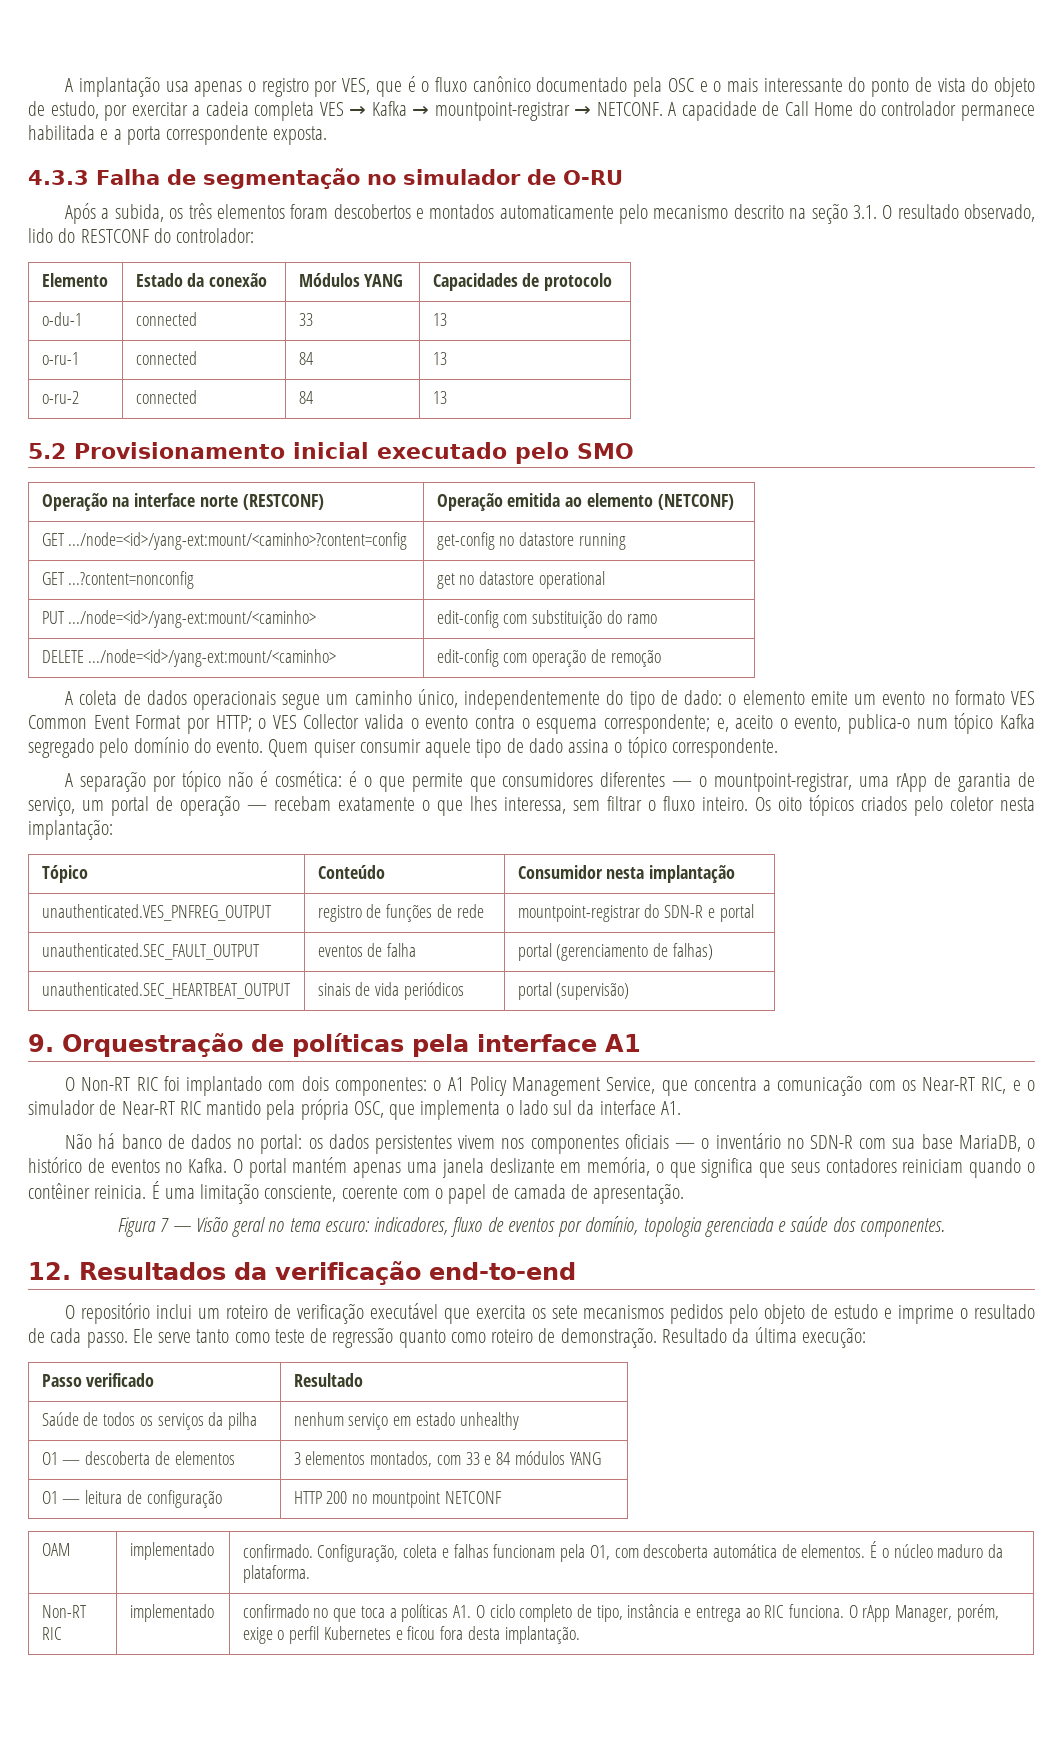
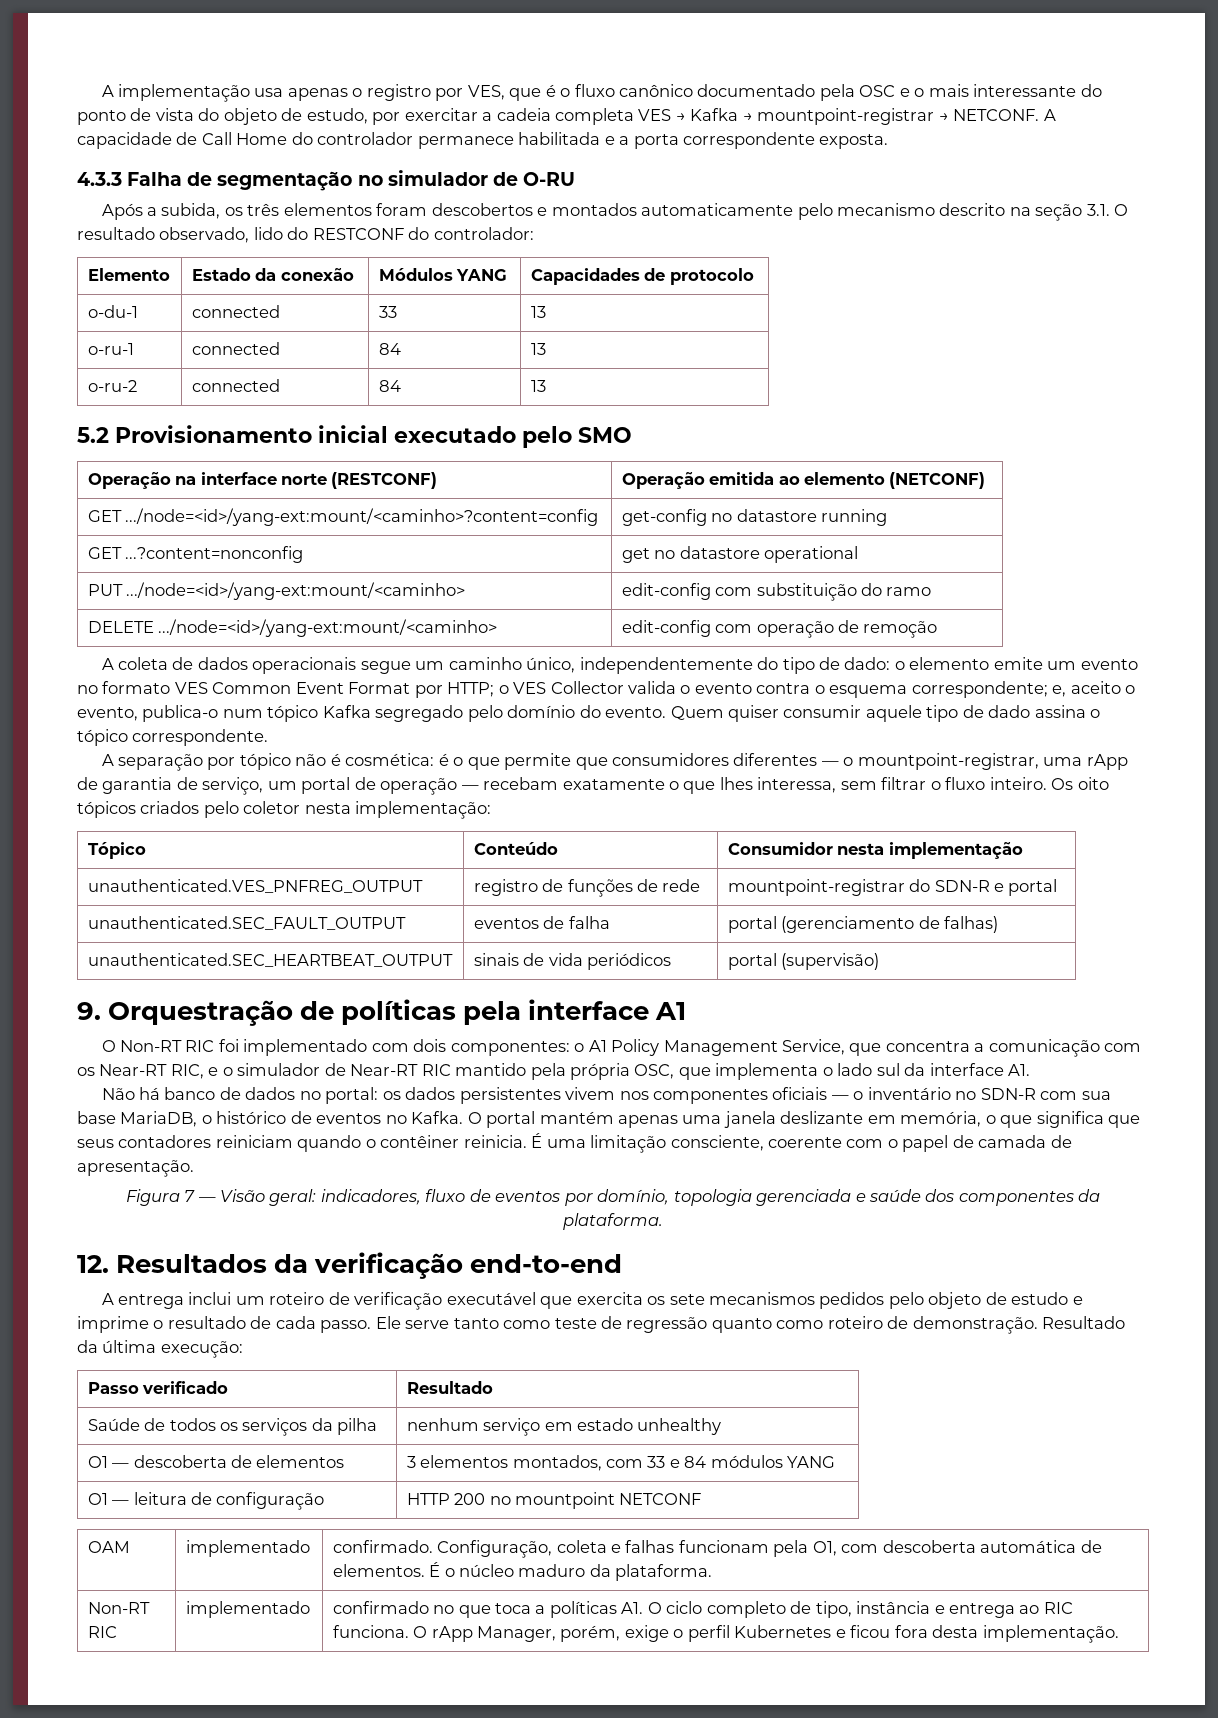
- A implantação usa apenas o registro por VES, que é o fluxo canônico documentado pela OSC e o mais interessante do ponto de vista do objeto de estudo, por exercitar a cadeia completa VES → Kafka → mountpoint-registrar → NETCONF.
+ A implementação usa apenas o registro por VES, que é o fluxo canônico documentado pela OSC e o mais interessante do ponto de vista do objeto de estudo, por exercitar a cadeia completa VES → Kafka → mountpoint-registrar → NETCONF.
- Os oito tópicos criados pelo coletor nesta implantação:
+ Os oito tópicos criados pelo coletor nesta implementação:
- Tópico | Conteúdo | Consumidor nesta implantação
+ Tópico | Conteúdo | Consumidor nesta implementação
- O Non-RT RIC foi implantado com dois componentes: o A1 Policy Management Service, que concentra a comunicação com os Near-RT RIC, e o simulador de Near-RT RIC mantido pela própria OSC, que implementa o lado sul da interface A1.
+ O Non-RT RIC foi implementado com dois componentes: o A1 Policy Management Service, que concentra a comunicação com os Near-RT RIC, e o simulador de Near-RT RIC mantido pela própria OSC, que implementa o lado sul da interface A1.
- Figura 7 — Visão geral no tema escuro: indicadores, fluxo de eventos por domínio, topologia gerenciada e saúde dos componentes.
+ Figura 7 — Visão geral: indicadores, fluxo de eventos por domínio, topologia gerenciada e saúde dos componentes da plataforma.
- O repositório inclui um roteiro de verificação executável que exercita os sete mecanismos pedidos pelo objeto de estudo e imprime o resultado de cada passo.
+ A entrega inclui um roteiro de verificação executável que exercita os sete mecanismos pedidos pelo objeto de estudo e imprime o resultado de cada passo.
- Non-RT RIC | implementado | confirmado no que toca a políticas A1. O ciclo completo de tipo, instância e entrega ao RIC funciona. O rApp Manager, porém, exige o perfil Kubernetes e ficou fora desta implantação.
+ Non-RT RIC | implementado | confirmado no que toca a políticas A1. O ciclo completo de tipo, instância e entrega ao RIC funciona. O rApp Manager, porém, exige o perfil Kubernetes e ficou fora desta implementação.

